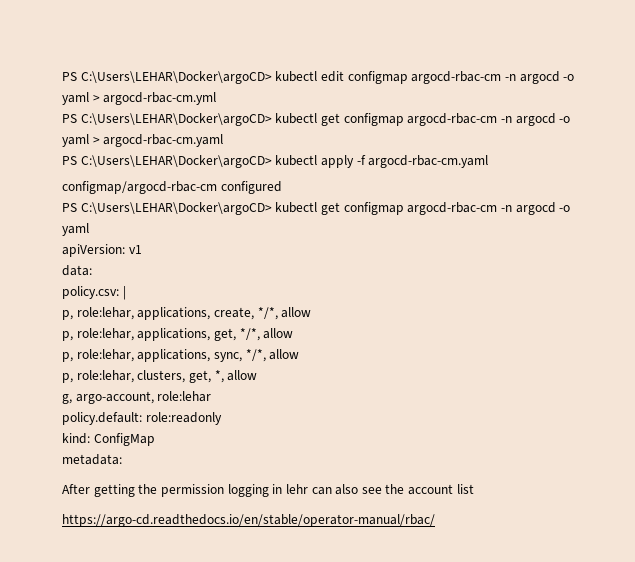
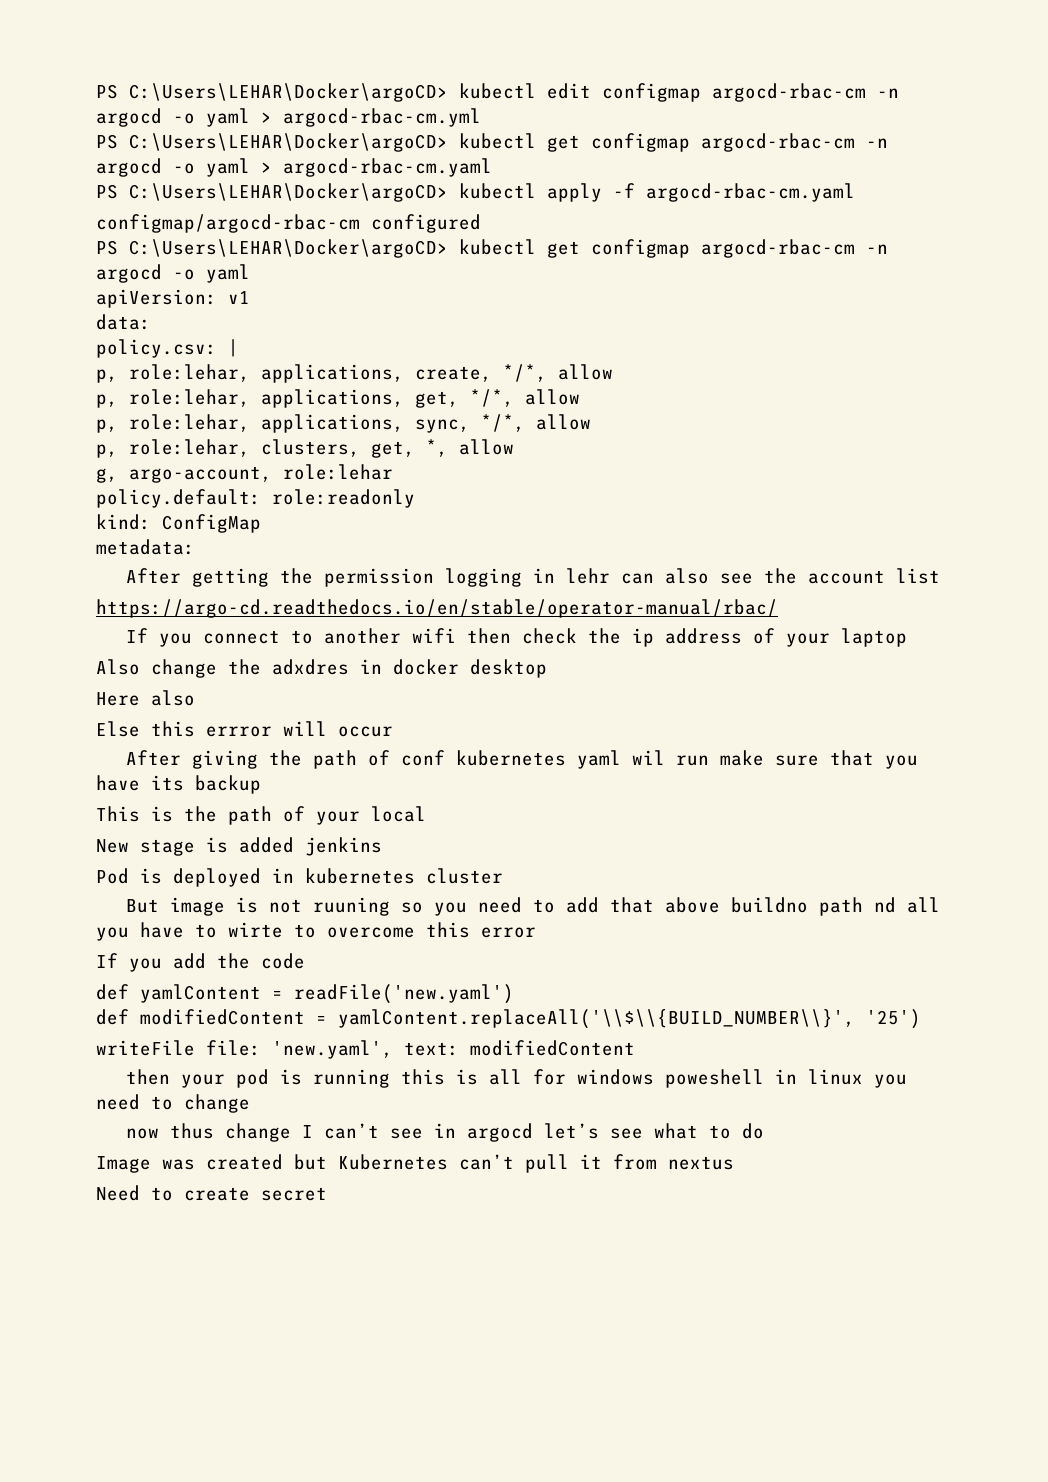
+ If you connect to another wifi then check the ip address of your laptop
+ Also change the adxdres in docker desktop
+ Here also
+ Else this errror will occur
+ After giving the path of conf kubernetes yaml wil run make sure that you have its backup
+ This is the path of your local
+ New stage is added jenkins
+ Pod is deployed in kubernetes cluster
+ But image is not ruuning so you need to add that above buildno path nd all you have to wirte to overcome this error
+ If you add the code
+ def yamlContent = readFile('new.yaml')
+ def modifiedContent = yamlContent.replaceAll('\\$\\{BUILD_NUMBER\\}', '25')
+ writeFile file: 'new.yaml', text: modifiedContent
+ then your pod is running this is all for windows poweshell in linux you need to change
+ now thus change I can’t see in argocd let’s see what to do
+ Image was created but Kubernetes can’t pull it from nextus
+ Need to create secret

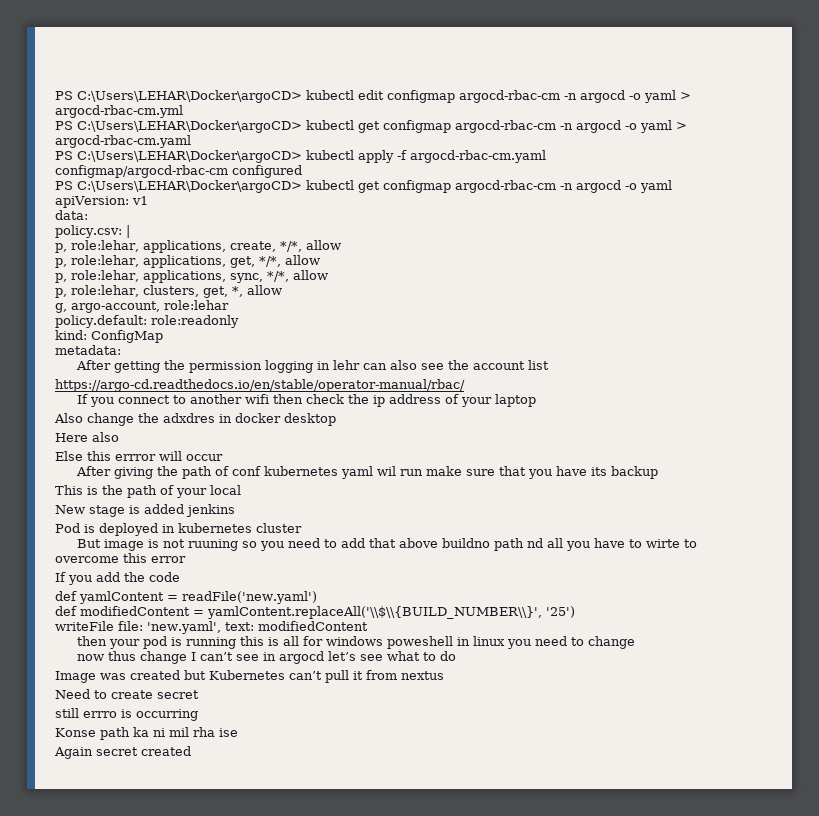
+ still errro is occurring
+ Konse path ka ni mil rha ise
+ Again secret created

